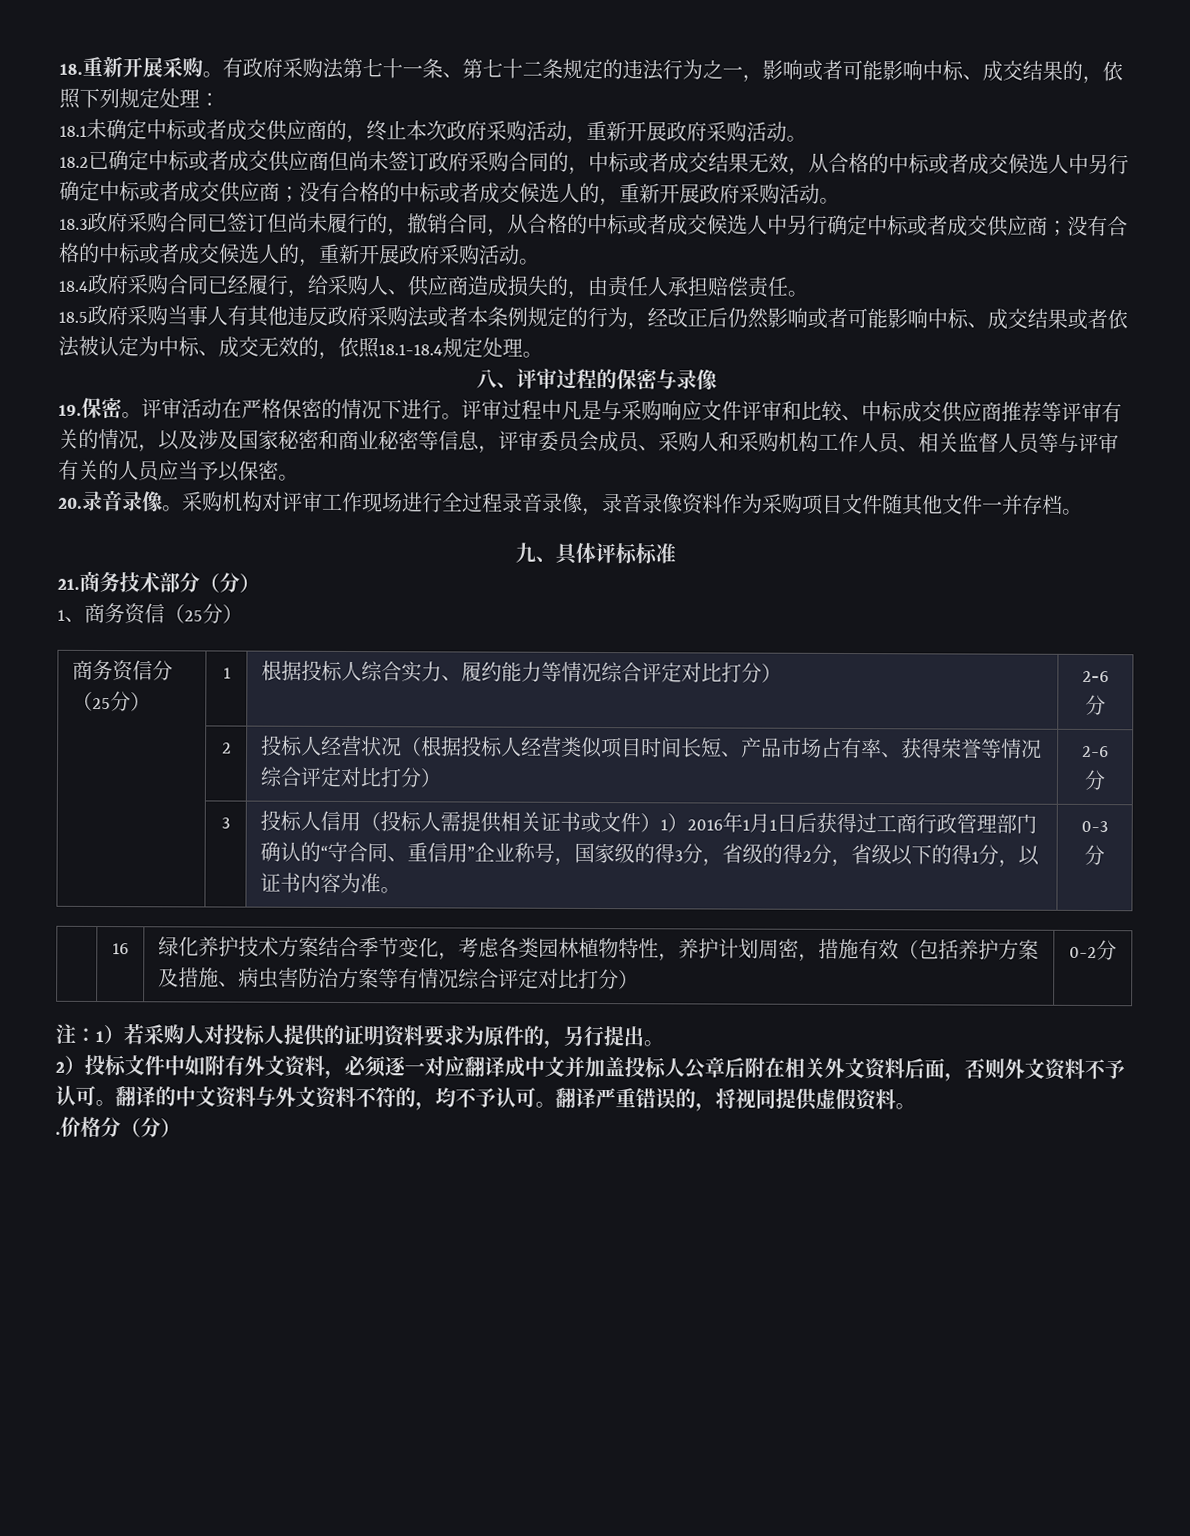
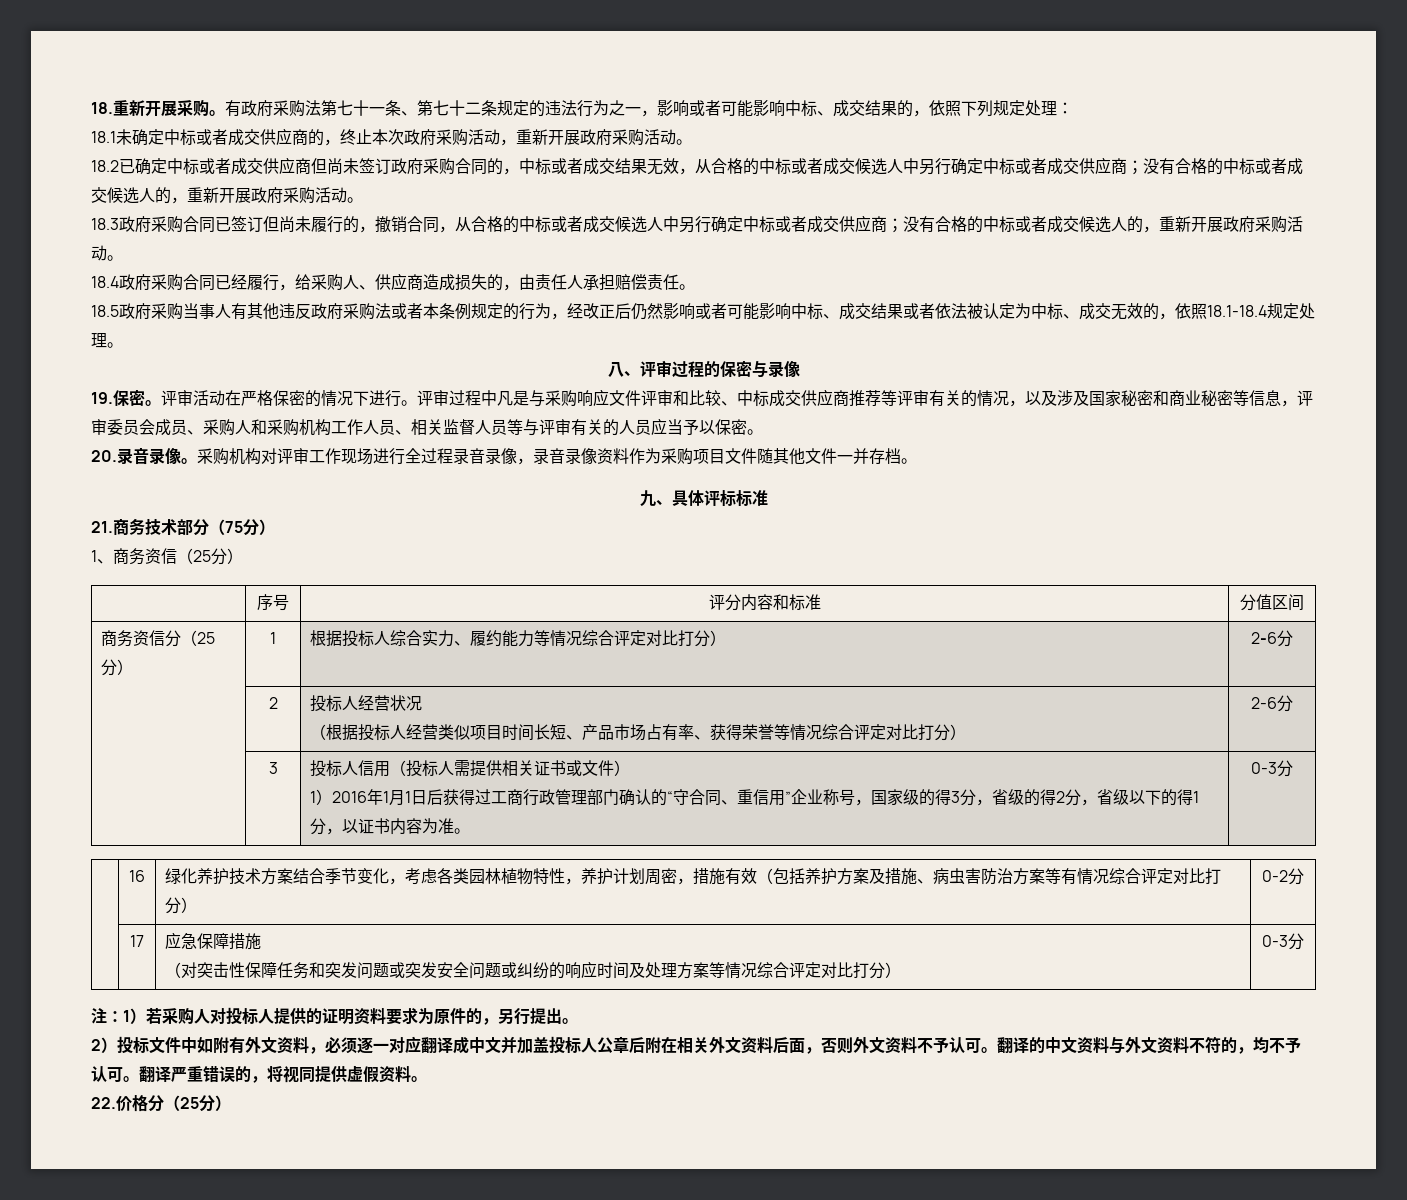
- 21.商务技术部分（分）
+ 21.商务技术部分（75分）
+ | 序号 | 评分内容和标准 | 分值区间
- | 2 | 投标人经营状况（根据投标人经营类似项目时间长短、产品市场占有率、获得荣誉等情况综合评定对比打分） | 2-6分
+ | 2 | 投标人经营状况
+ （根据投标人经营类似项目时间长短、产品市场占有率、获得荣誉等情况综合评定对比打分） | 2-6分
- 投标人信用（投标人需提供相关证书或文件）1）2016年1月1日后获得过工商行政管理部门确认的“守合同、重信用”企业称号，国家级的得3分，省级的得2分，省级以下的得1分，以证书内容为准。
+ 投标人信用（投标人需提供相关证书或文件）
+ 1）2016年1月1日后获得过工商行政管理部门确认的“守合同、重信用”企业称号，国家级的得3分，省级的得2分，省级以下的得1分，以证书内容为准。
+ | 17 | 应急保障措施
+ （对突击性保障任务和突发问题或突发安全问题或纠纷的响应时间及处理方案等情况综合评定对比打分） | 0-3分
- .价格分（分）
+ 22.价格分（25分）

